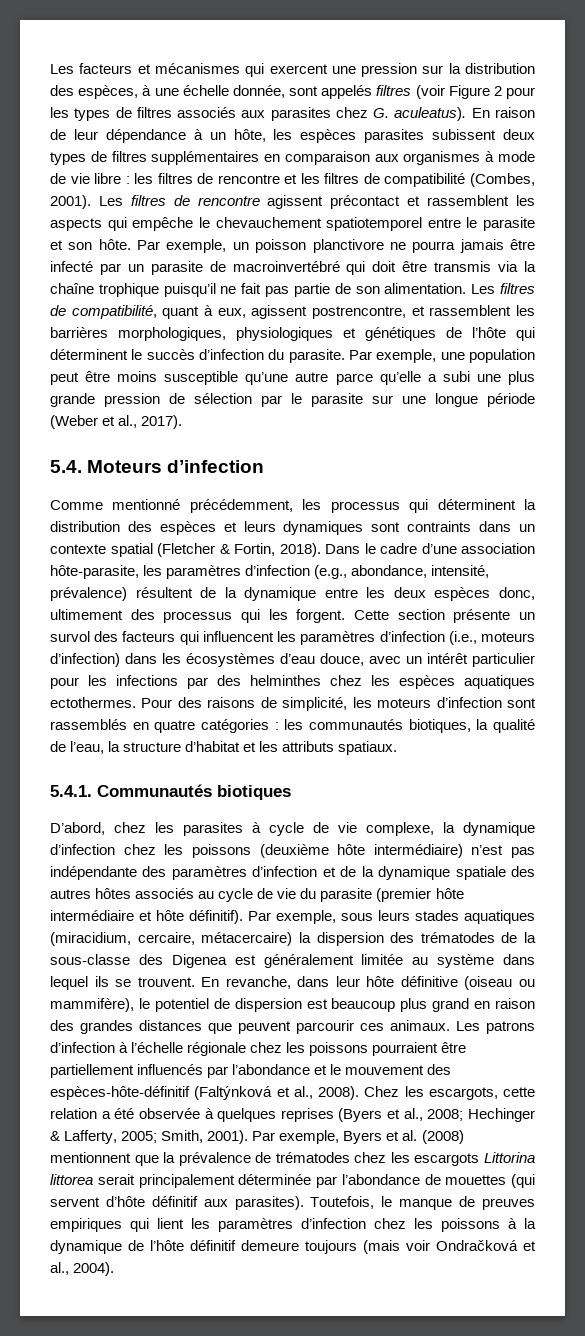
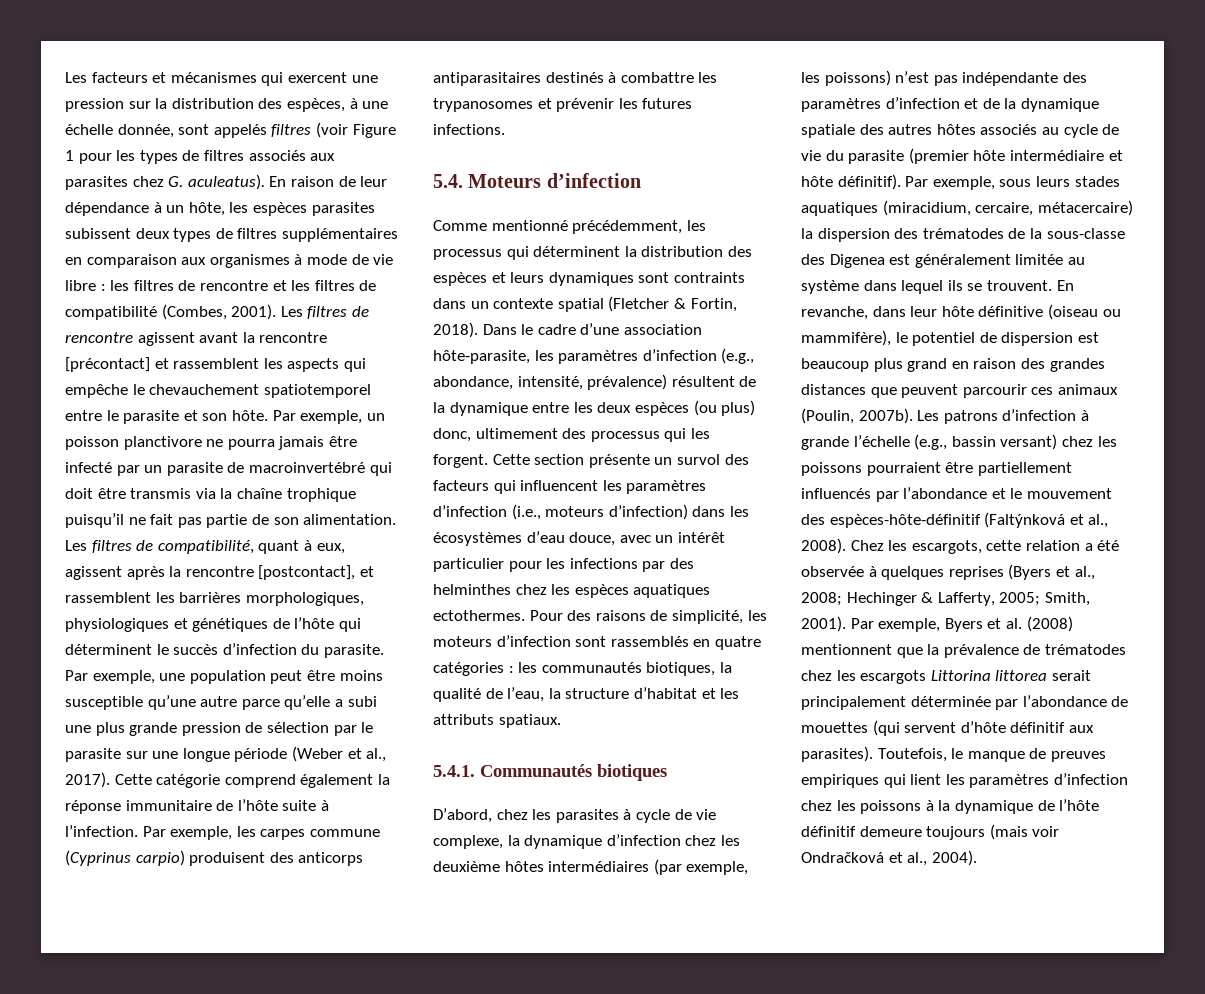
- Les facteurs et mécanismes qui exercent une pression sur la distribution des espèces, à une échelle donnée, sont appelés filtres (voir Figure 2 pour les types de filtres associés aux parasites chez G. aculeatus).
+ Les facteurs et mécanismes qui exercent une pression sur la distribution des espèces, à une échelle donnée, sont appelés filtres (voir Figure 1 pour les types de filtres associés aux parasites chez G. aculeatus).
- Les filtres de rencontre agissent précontact et rassemblent les aspects qui empêche le chevauchement spatiotemporel entre le parasite et son hôte.
+ Les filtres de rencontre agissent avant la rencontre [précontact] et rassemblent les aspects qui empêche le chevauchement spatiotemporel entre le parasite et son hôte.
- Les filtres de compatibilité, quant à eux, agissent postrencontre, et rassemblent les barrières morphologiques, physiologiques et génétiques de l’hôte qui déterminent le succès d’infection du parasite.
+ Les filtres de compatibilité, quant à eux, agissent après la rencontre [postcontact], et rassemblent les barrières morphologiques, physiologiques et génétiques de l’hôte qui déterminent le succès d’infection du parasite.
+ Cette catégorie comprend également la réponse immunitaire de l’hôte suite à l’infection. Par exemple, les carpes commune (Cyprinus carpio) produisent des anticorps antiparasitaires destinés à combattre les trypanosomes et prévenir les futures infections.
- Dans le cadre d’une association hôte-parasite, les paramètres d’infection (e.g., abondance, intensité, prévalence) résultent de la dynamique entre les deux espèces donc, ultimement des processus qui les forgent.
+ Dans le cadre d’une association hôte-parasite, les paramètres d’infection (e.g., abondance, intensité, prévalence) résultent de la dynamique entre les deux espèces (ou plus) donc, ultimement des processus qui les forgent.
- D’abord, chez les parasites à cycle de vie complexe, la dynamique d’infection chez les poissons (deuxième hôte intermédiaire) n’est pas indépendante des paramètres d’infection et de la dynamique spatiale des autres hôtes associés au cycle de vie du parasite (premier hôte intermédiaire et hôte définitif).
+ D’abord, chez les parasites à cycle de vie complexe, la dynamique d’infection chez les deuxième hôtes intermédiaires (par exemple, les poissons) n’est pas indépendante des paramètres d’infection et de la dynamique spatiale des autres hôtes associés au cycle de vie du parasite (premier hôte intermédiaire et hôte définitif).
- En revanche, dans leur hôte définitive (oiseau ou mammifère), le potentiel de dispersion est beaucoup plus grand en raison des grandes distances que peuvent parcourir ces animaux.
+ En revanche, dans leur hôte définitive (oiseau ou mammifère), le potentiel de dispersion est beaucoup plus grand en raison des grandes distances que peuvent parcourir ces animaux (Poulin, 2007b).
- Les patrons d’infection à l’échelle régionale chez les poissons pourraient être partiellement influencés par l’abondance et le mouvement des espèces-hôte-définitif (Faltýnková et al., 2008).
+ Les patrons d’infection à grande l’échelle (e.g., bassin versant) chez les poissons pourraient être partiellement influencés par l’abondance et le mouvement des espèces-hôte-définitif (Faltýnková et al., 2008).

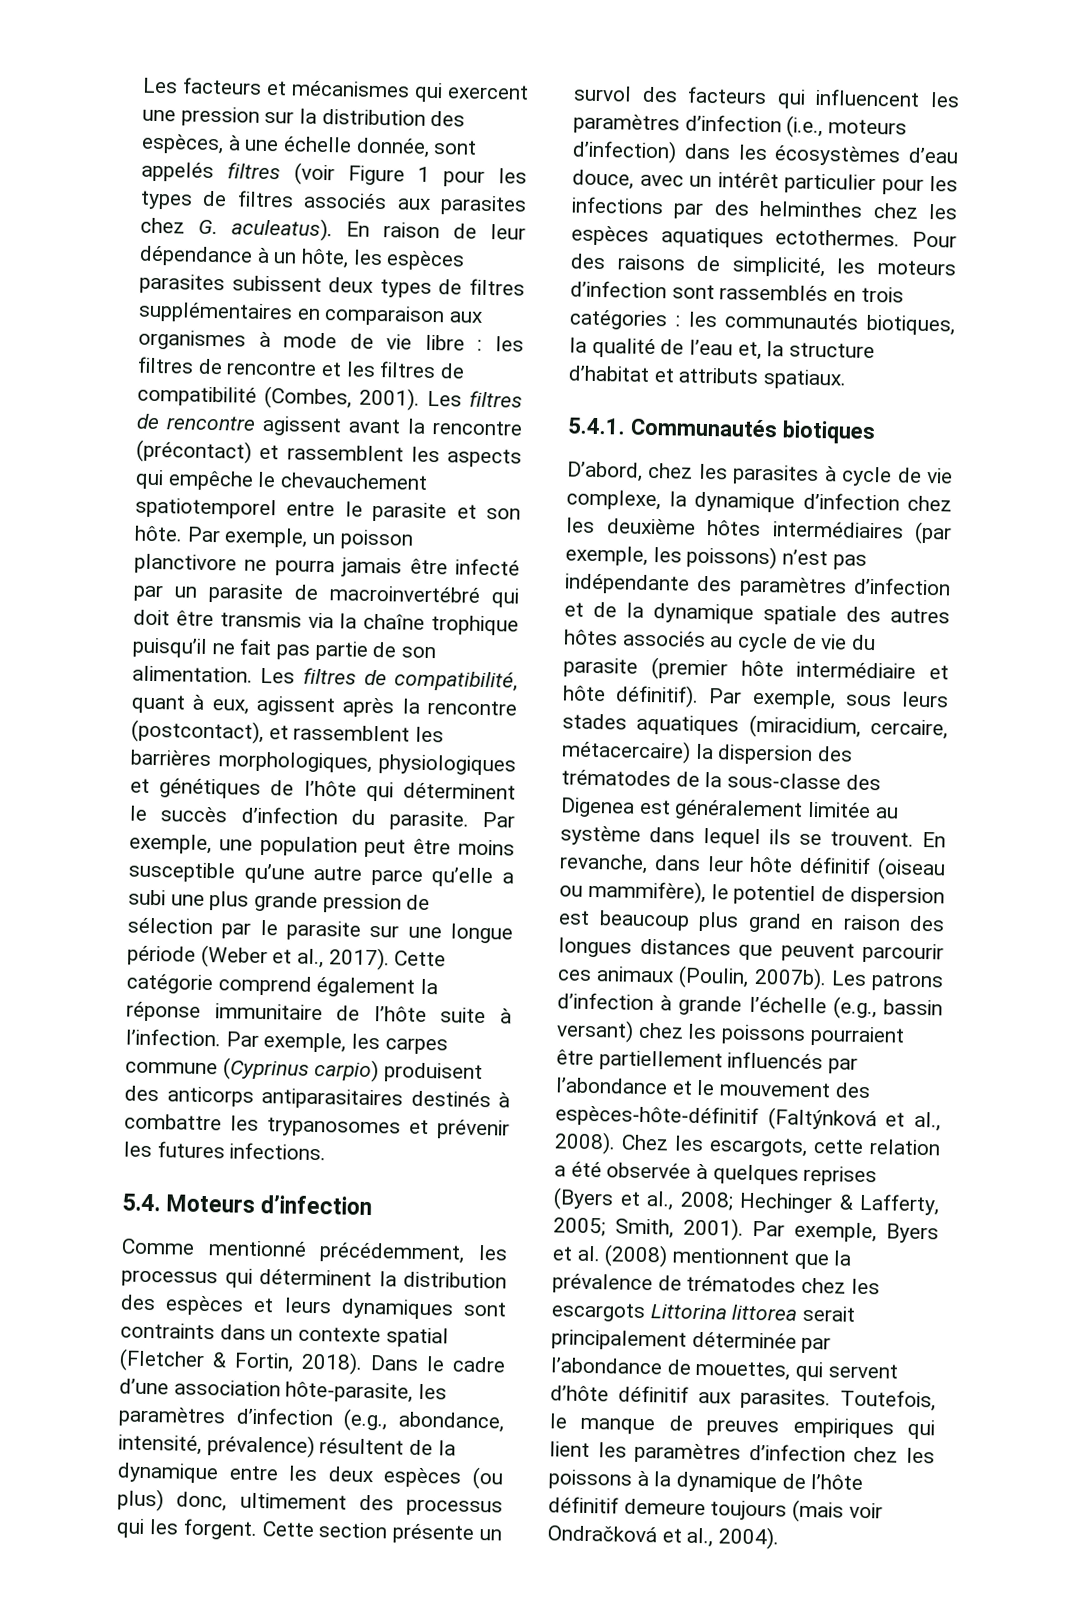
- Les filtres de rencontre agissent avant la rencontre [précontact] et rassemblent les aspects qui empêche le chevauchement spatiotemporel entre le parasite et son hôte.
+ Les filtres de rencontre agissent avant la rencontre (précontact) et rassemblent les aspects qui empêche le chevauchement spatiotemporel entre le parasite et son hôte.
- Les filtres de compatibilité, quant à eux, agissent après la rencontre [postcontact], et rassemblent les barrières morphologiques, physiologiques et génétiques de l’hôte qui déterminent le succès d’infection du parasite.
+ Les filtres de compatibilité, quant à eux, agissent après la rencontre (postcontact), et rassemblent les barrières morphologiques, physiologiques et génétiques de l’hôte qui déterminent le succès d’infection du parasite.
- Pour des raisons de simplicité, les moteurs d’infection sont rassemblés en quatre catégories : les communautés biotiques, la qualité de l’eau, la structure d’habitat et les attributs spatiaux.
+ Pour des raisons de simplicité, les moteurs d’infection sont rassemblés en trois catégories : les communautés biotiques, la qualité de l’eau et, la structure d’habitat et attributs spatiaux.
- En revanche, dans leur hôte définitive (oiseau ou mammifère), le potentiel de dispersion est beaucoup plus grand en raison des grandes distances que peuvent parcourir ces animaux (Poulin, 2007b).
+ En revanche, dans leur hôte définitif (oiseau ou mammifère), le potentiel de dispersion est beaucoup plus grand en raison des longues distances que peuvent parcourir ces animaux (Poulin, 2007b).
- Par exemple, Byers et al. (2008) mentionnent que la prévalence de trématodes chez les escargots Littorina littorea serait principalement déterminée par l’abondance de mouettes (qui servent d’hôte définitif aux parasites).
+ Par exemple, Byers et al. (2008) mentionnent que la prévalence de trématodes chez les escargots Littorina littorea serait principalement déterminée par l’abondance de mouettes, qui servent d’hôte définitif aux parasites.

